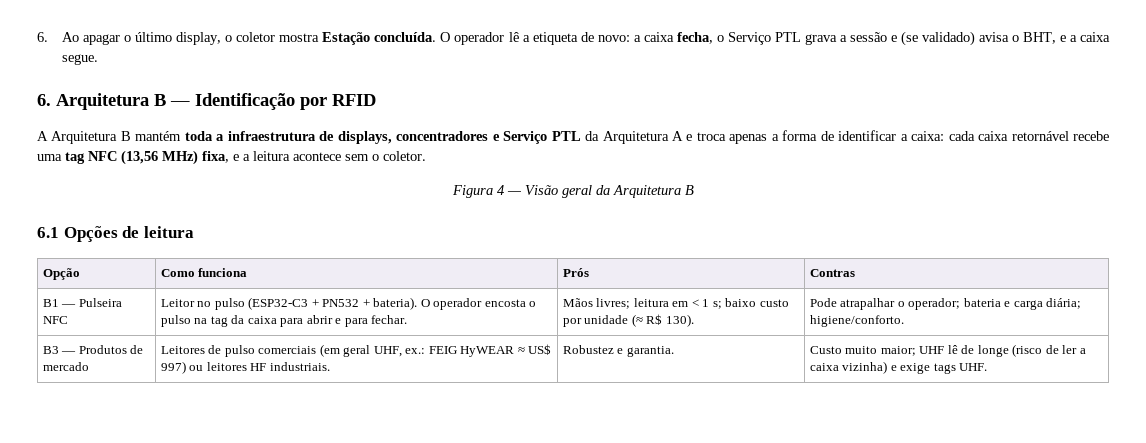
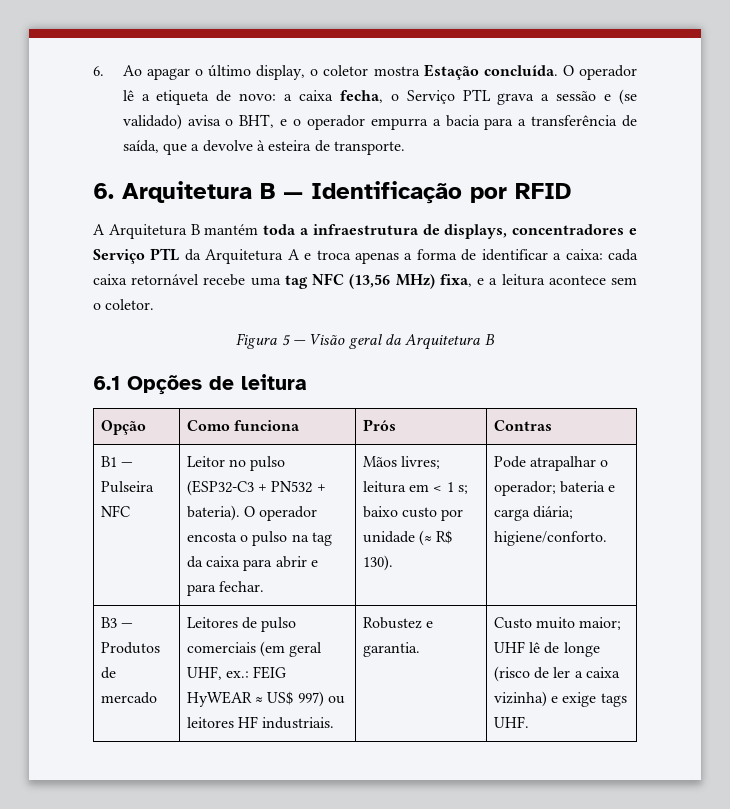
- O operador lê a etiqueta de novo: a caixa fecha, o Serviço PTL grava a sessão e (se validado) avisa o BHT, e a caixa segue.
+ O operador lê a etiqueta de novo: a caixa fecha, o Serviço PTL grava a sessão e (se validado) avisa o BHT, e o operador empurra a bacia para a transferência de saída, que a devolve à esteira de transporte.
- Figura 4 — Visão geral da Arquitetura B
+ Figura 5 — Visão geral da Arquitetura B

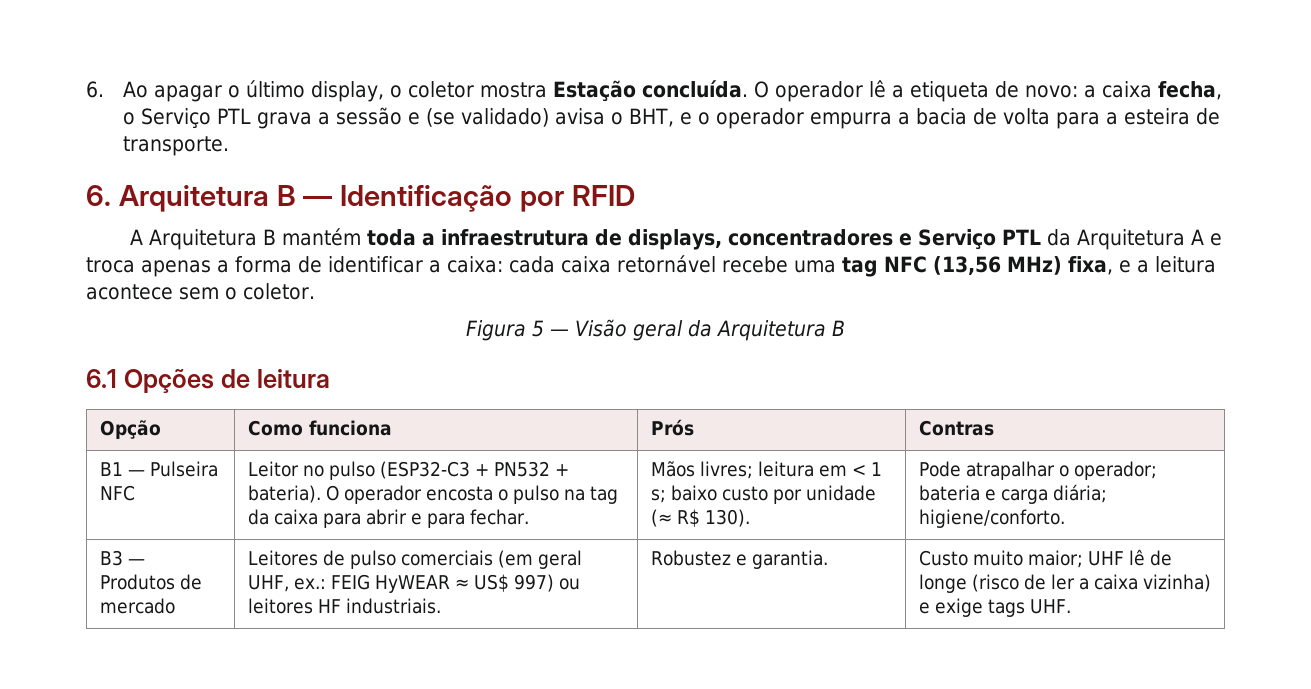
- O operador lê a etiqueta de novo: a caixa fecha, o Serviço PTL grava a sessão e (se validado) avisa o BHT, e o operador empurra a bacia para a transferência de saída, que a devolve à esteira de transporte.
+ O operador lê a etiqueta de novo: a caixa fecha, o Serviço PTL grava a sessão e (se validado) avisa o BHT, e o operador empurra a bacia de volta para a esteira de transporte.

